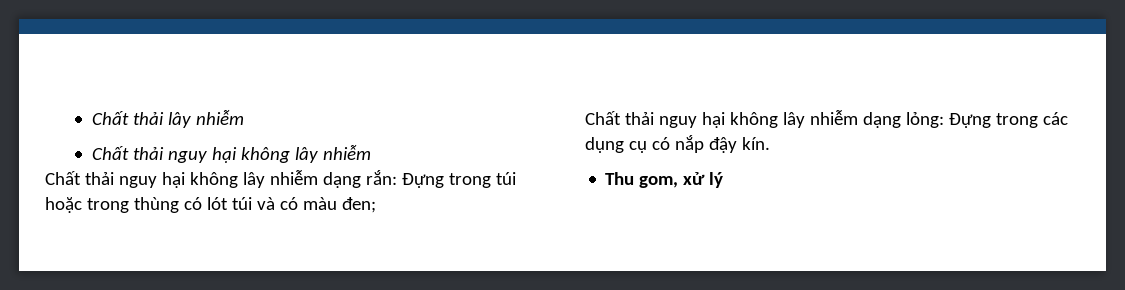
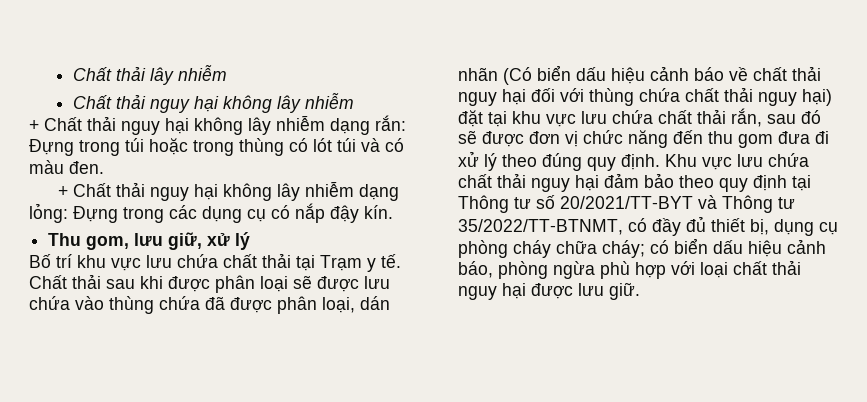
- Chất thải nguy hại không lây nhiễm dạng rắn: Đựng trong túi hoặc trong thùng có lót túi và có màu đen;
- Chất thải nguy hại không lây nhiễm dạng lỏng: Đựng trong các dụng cụ có nắp đậy kín.
+ + Chất thải nguy hại không lây nhiễm dạng rắn: Đựng trong túi hoặc trong thùng có lót túi và có màu đen.
+ + Chất thải nguy hại không lây nhiễm dạng lỏng: Đựng trong các dụng cụ có nắp đậy kín.
- Thu gom, xử lý
+ Thu gom, lưu giữ, xử lý
+ Bố trí khu vực lưu chứa chất thải tại Trạm y tế. Chất thải sau khi được phân loại sẽ được lưu chứa vào thùng chứa đã được phân loại, dán nhãn (Có biển dấu hiệu cảnh báo về chất thải nguy hại đối với thùng chứa chất thải nguy hại) đặt tại khu vực lưu chứa chất thải rắn, sau đó sẽ được đơn vị chức năng đến thu gom đưa đi xử lý theo đúng quy định. Khu vực lưu chứa chất thải nguy hại đảm bảo theo quy định tại Thông tư số 20/2021/TT-BYT và Thông tư 35/2022/TT-BTNMT, có đầy đủ thiết bị, dụng cụ phòng cháy chữa cháy; có biển dấu hiệu cảnh báo, phòng ngừa phù hợp với loại chất thải nguy hại được lưu giữ.

